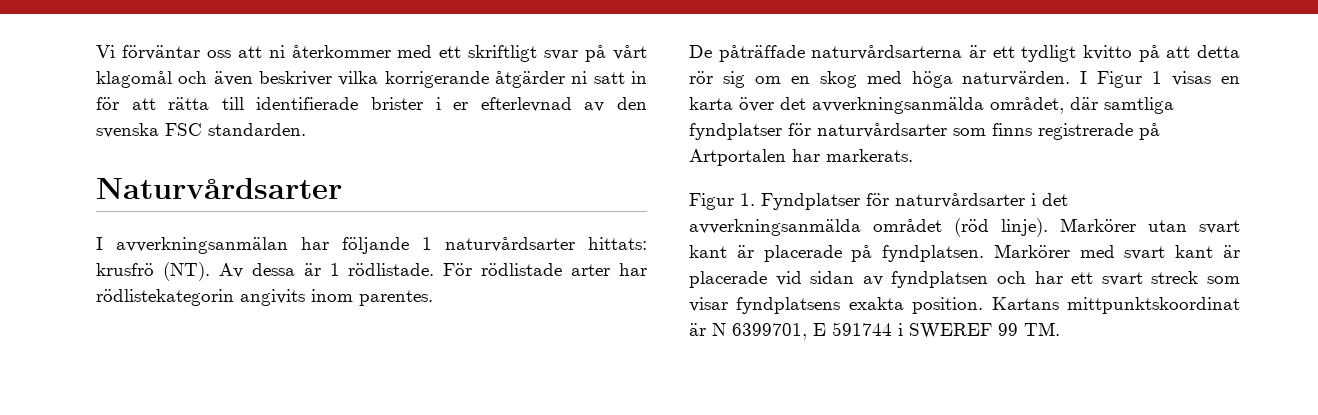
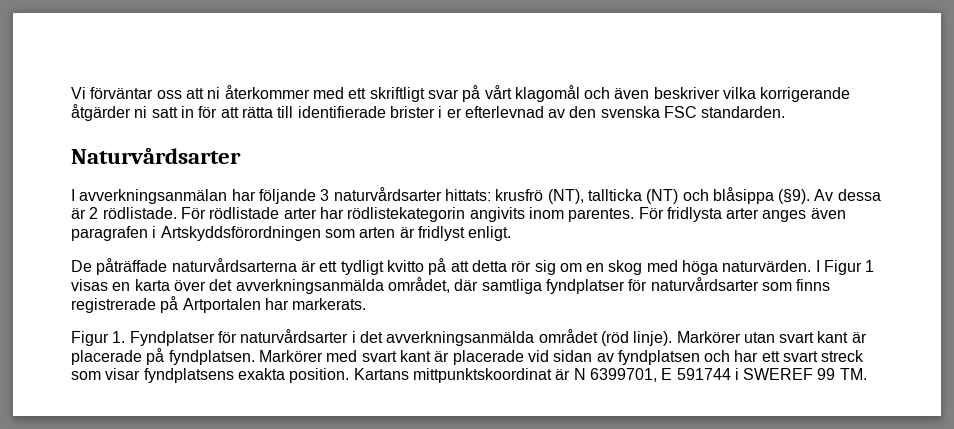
- I avverkningsanmälan har följande 1 naturvårdsarter hittats: krusfrö (NT). Av dessa är 1 rödlistade.
+ I avverkningsanmälan har följande 3 naturvårdsarter hittats: krusfrö (NT), tallticka (NT) och blåsippa (§9). Av dessa är 2 rödlistade.
+ För fridlysta arter anges även paragrafen i Artskyddsförordningen som arten är fridlyst enligt.

